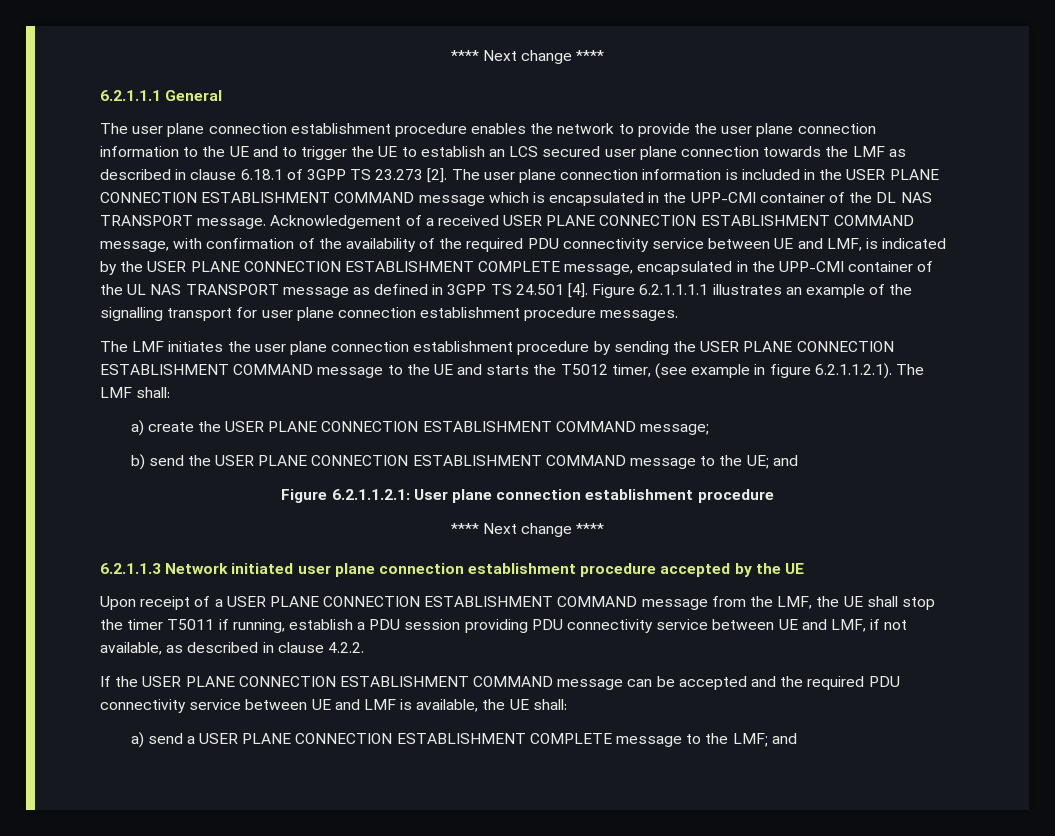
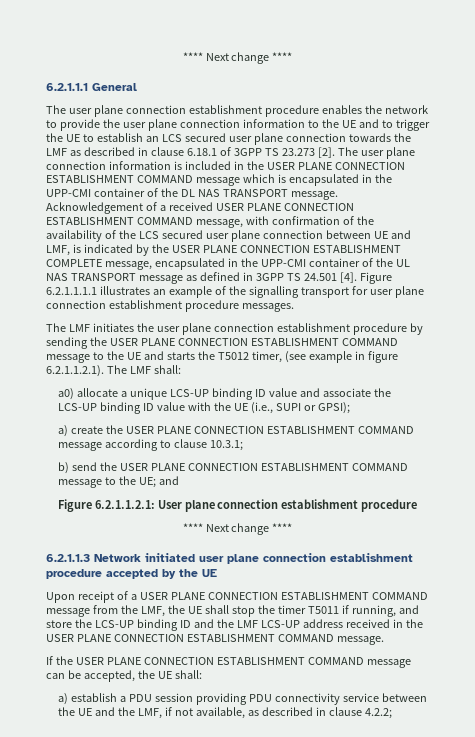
- Acknowledgement of a received USER PLANE CONNECTION ESTABLISHMENT COMMAND message, with confirmation of the availability of the required PDU connectivity service between UE and LMF, is indicated by the USER PLANE CONNECTION ESTABLISHMENT COMPLETE message, encapsulated in the UPP-CMI container of the UL NAS TRANSPORT message as defined in 3GPP TS 24.501 [4].
+ Acknowledgement of a received USER PLANE CONNECTION ESTABLISHMENT COMMAND message, with confirmation of the availability of the LCS secured user plane connection between UE and LMF, is indicated by the USER PLANE CONNECTION ESTABLISHMENT COMPLETE message, encapsulated in the UPP-CMI container of the UL NAS TRANSPORT message as defined in 3GPP TS 24.501 [4].
+ a0) allocate a unique LCS-UP binding ID value and associate the LCS-UP binding ID value with the UE (i.e., SUPI or GPSI);
- a) create the USER PLANE CONNECTION ESTABLISHMENT COMMAND message;
+ a) create the USER PLANE CONNECTION ESTABLISHMENT COMMAND message according to clause 10.3.1;
- Upon receipt of a USER PLANE CONNECTION ESTABLISHMENT COMMAND message from the LMF, the UE shall stop the timer T5011 if running, establish a PDU session providing PDU connectivity service between UE and LMF, if not available, as described in clause 4.2.2.
+ Upon receipt of a USER PLANE CONNECTION ESTABLISHMENT COMMAND message from the LMF, the UE shall stop the timer T5011 if running, and store the LCS-UP binding ID and the LMF LCS-UP address received in the USER PLANE CONNECTION ESTABLISHMENT COMMAND message.
- If the USER PLANE CONNECTION ESTABLISHMENT COMMAND message can be accepted and the required PDU connectivity service between UE and LMF is available, the UE shall:
- a) send a USER PLANE CONNECTION ESTABLISHMENT COMPLETE message to the LMF; and
+ If the USER PLANE CONNECTION ESTABLISHMENT COMMAND message can be accepted, the UE shall:
+ a) establish a PDU session providing PDU connectivity service between the UE and the LMF, if not available, as described in clause 4.2.2;

